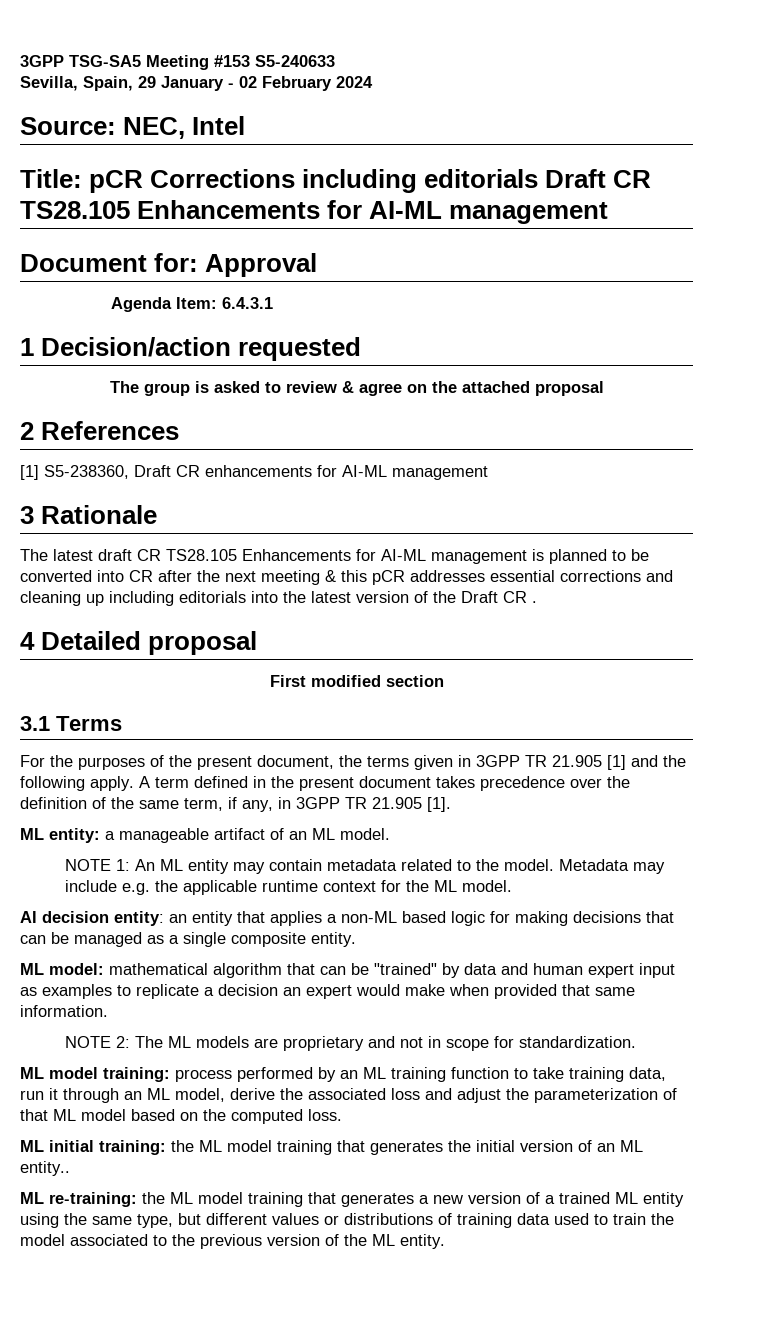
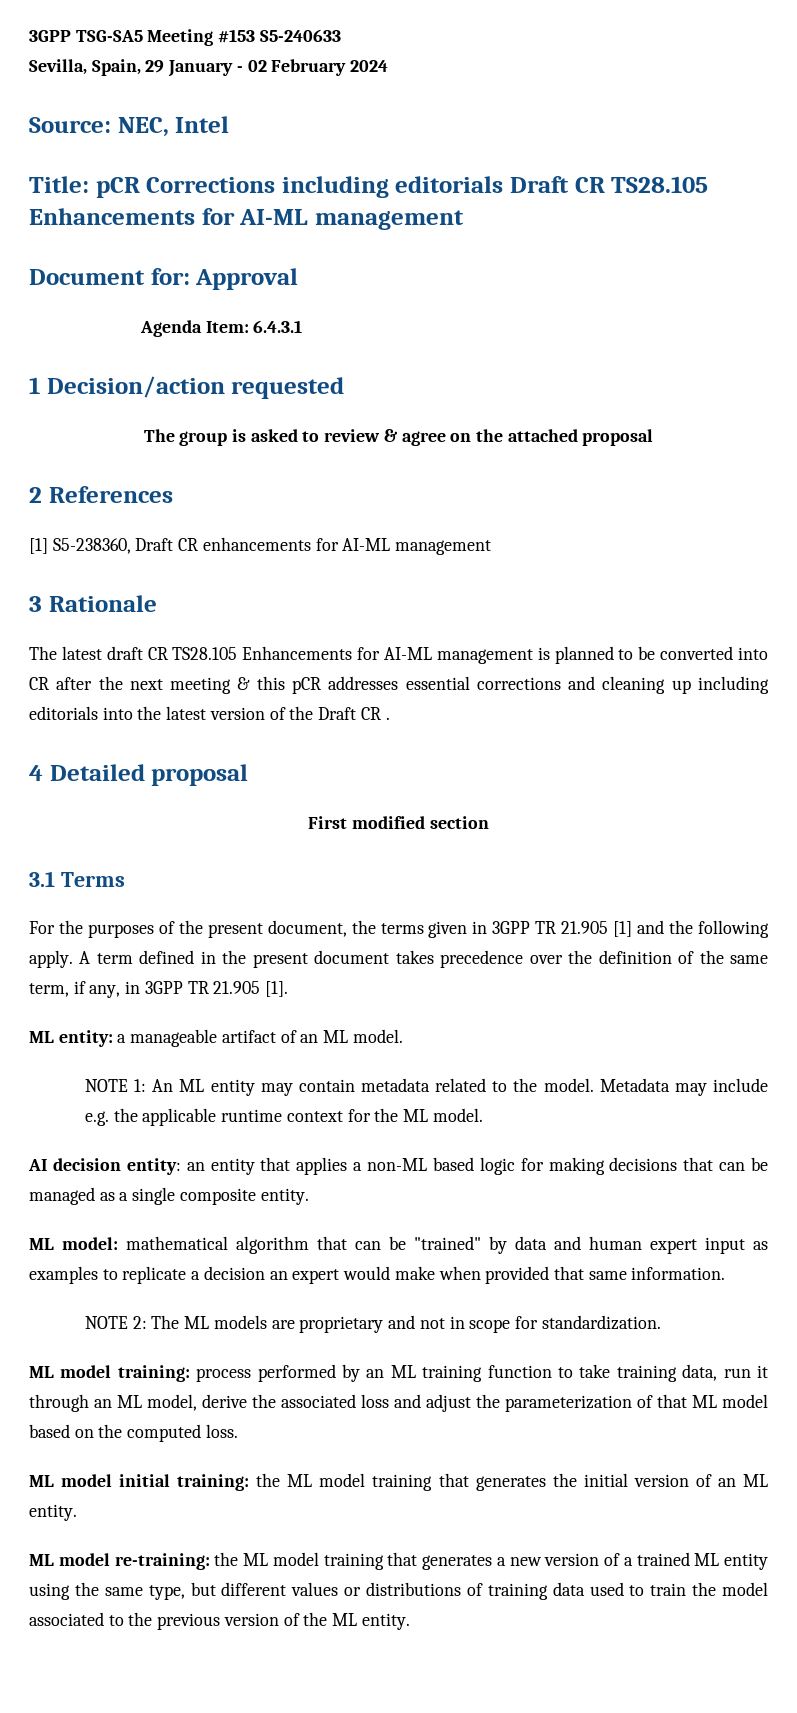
- ML initial training: the ML model training that generates the initial version of an ML entity..
- ML re-training: the ML model training that generates a new version of a trained ML entity using the same type, but different values or distributions of training data used to train the model associated to the previous version of the ML entity.
+ ML model initial training: the ML model training that generates the initial version of an ML entity.
+ ML model re-training: the ML model training that generates a new version of a trained ML entity using the same type, but different values or distributions of training data used to train the model associated to the previous version of the ML entity.

